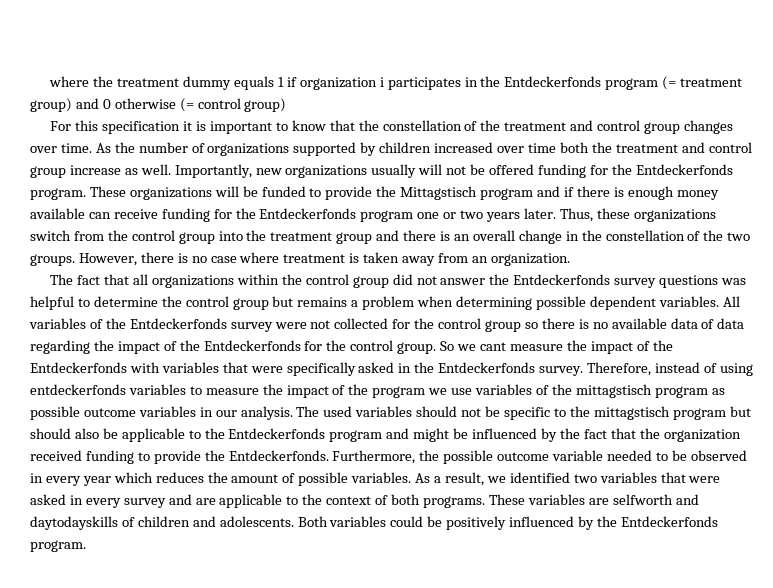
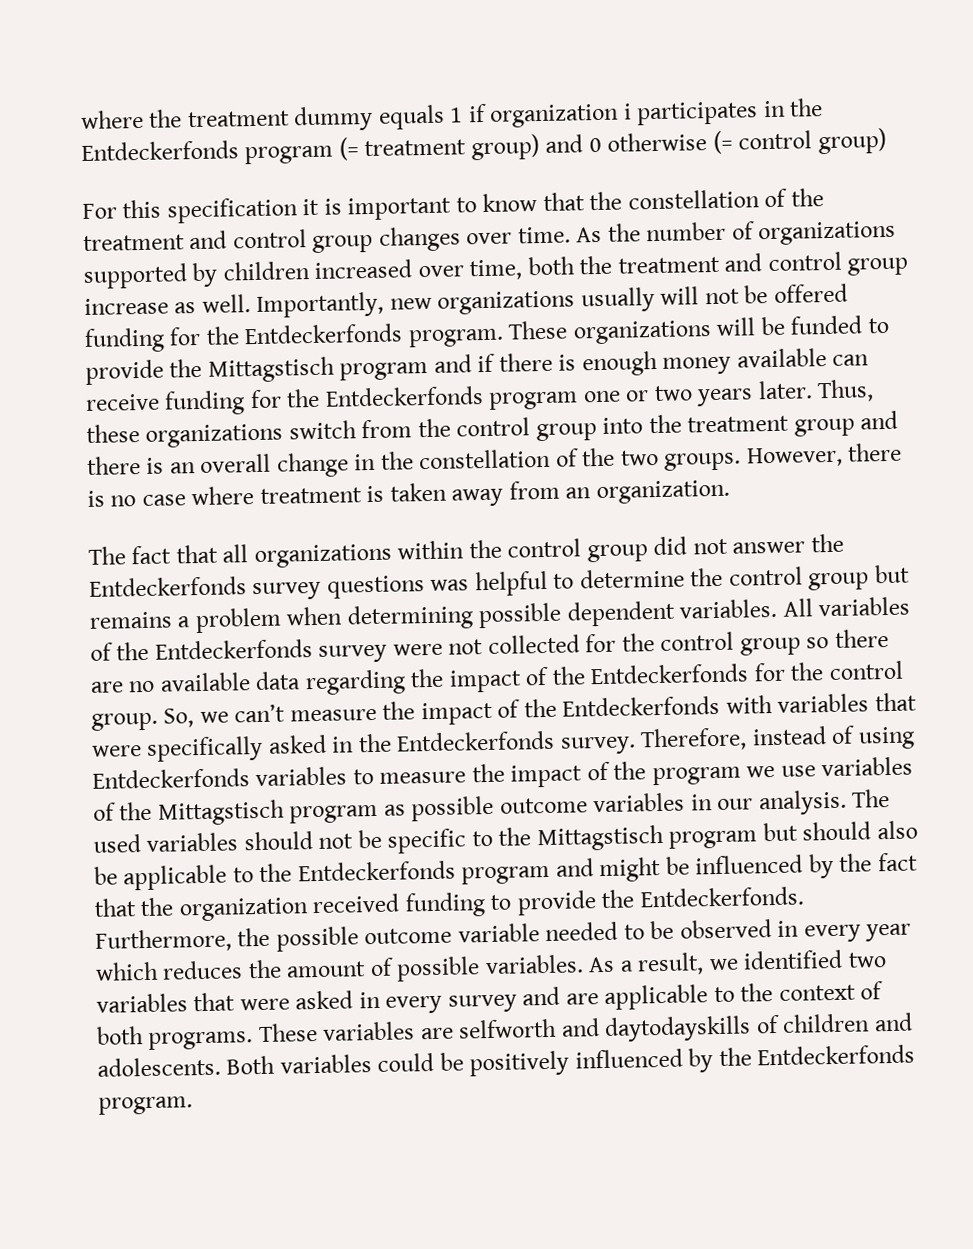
- As the number of organizations supported by children increased over time both the treatment and control group increase as well.
+ As the number of organizations supported by children increased over time, both the treatment and control group increase as well.
- All variables of the Entdeckerfonds survey were not collected for the control group so there is no available data of data regarding the impact of the Entdeckerfonds for the control group.
+ All variables of the Entdeckerfonds survey were not collected for the control group so there are no available data regarding the impact of the Entdeckerfonds for the control group.
- So we cant measure the impact of the Entdeckerfonds with variables that were specifically asked in the Entdeckerfonds survey.
+ So, we can’t measure the impact of the Entdeckerfonds with variables that were specifically asked in the Entdeckerfonds survey.
- Therefore, instead of using entdeckerfonds variables to measure the impact of the program we use variables of the mittagstisch program as possible outcome variables in our analysis.
+ Therefore, instead of using Entdeckerfonds variables to measure the impact of the program we use variables of the Mittagstisch program as possible outcome variables in our analysis.
- The used variables should not be specific to the mittagstisch program but should also be applicable to the Entdeckerfonds program and might be influenced by the fact that the organization received funding to provide the Entdeckerfonds.
+ The used variables should not be specific to the Mittagstisch program but should also be applicable to the Entdeckerfonds program and might be influenced by the fact that the organization received funding to provide the Entdeckerfonds.

